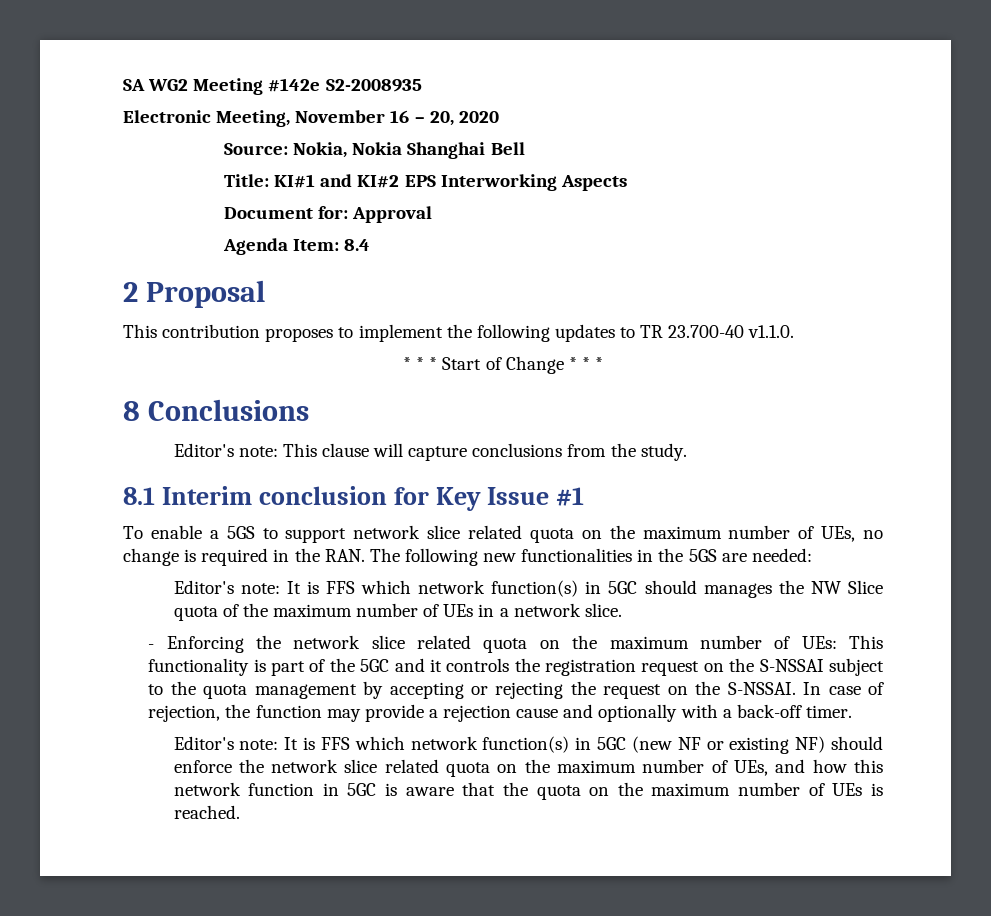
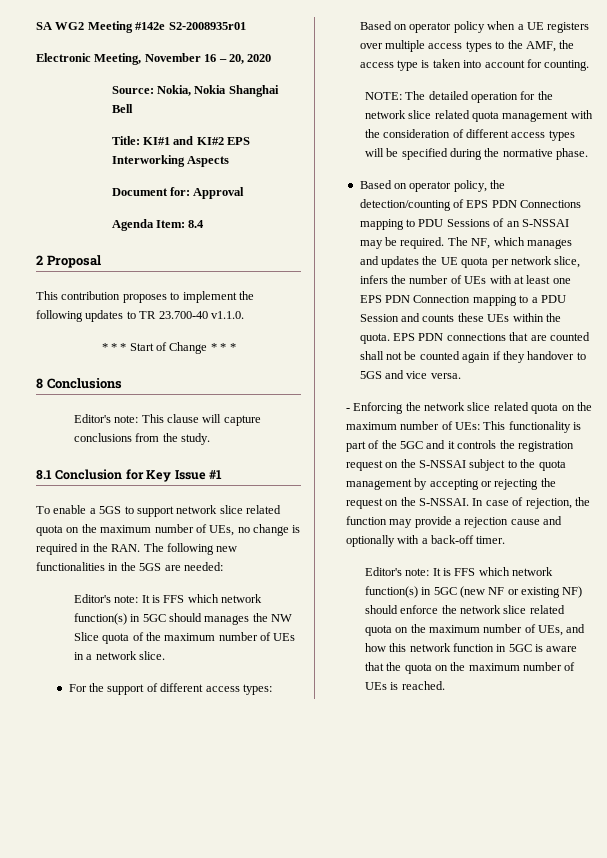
- SA WG2 Meeting #142e S2-2008935
+ SA WG2 Meeting #142e S2-2008935r01
- 8.1 Interim conclusion for Key Issue #1
+ 8.1 Conclusion for Key Issue #1
+ For the support of different access types: Based on operator policy when a UE registers over multiple access types to the AMF, the access type is taken into account for counting.
+ NOTE: The detailed operation for the network slice related quota management with the consideration of different access types will be specified during the normative phase.
+ Based on operator policy, the detection/counting of EPS PDN Connections mapping to PDU Sessions of an S-NSSAI may be required. The NF, which manages and updates the UE quota per network slice, infers the number of UEs with at least one EPS PDN Connection mapping to a PDU Session and counts these UEs within the quota. EPS PDN connections that are counted shall not be counted again if they handover to 5GS and vice versa.

